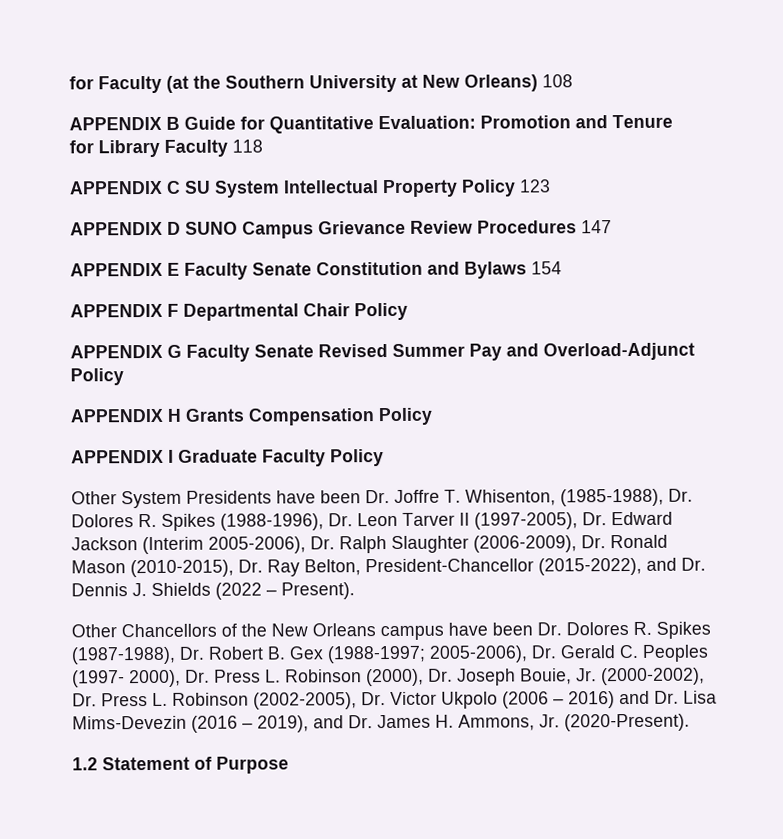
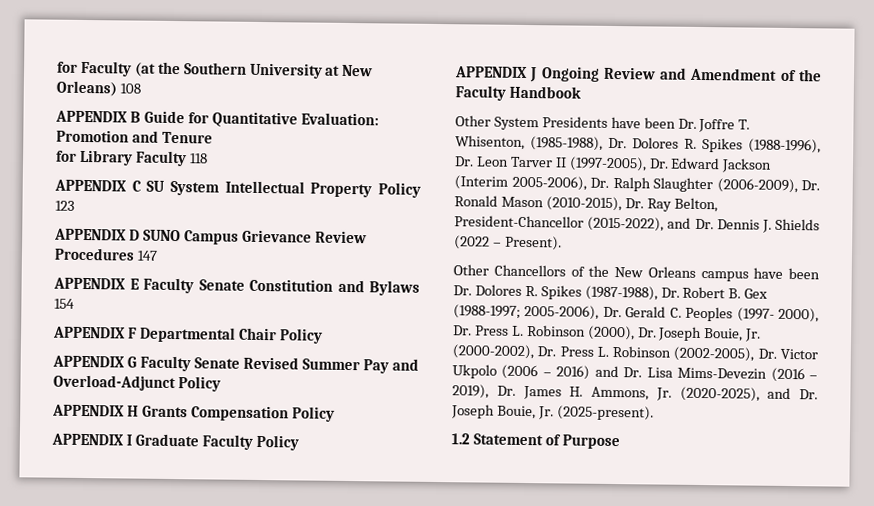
+ APPENDIX J Ongoing Review and Amendment of the Faculty Handbook
- Other Chancellors of the New Orleans campus have been Dr. Dolores R. Spikes (1987-1988), Dr. Robert B. Gex (1988-1997; 2005-2006), Dr. Gerald C. Peoples (1997- 2000), Dr. Press L. Robinson (2000), Dr. Joseph Bouie, Jr. (2000-2002), Dr. Press L. Robinson (2002-2005), Dr. Victor Ukpolo (2006 – 2016) and Dr. Lisa Mims-Devezin (2016 – 2019), and Dr. James H. Ammons, Jr. (2020-Present).
+ Other Chancellors of the New Orleans campus have been Dr. Dolores R. Spikes (1987-1988), Dr. Robert B. Gex (1988-1997; 2005-2006), Dr. Gerald C. Peoples (1997- 2000), Dr. Press L. Robinson (2000), Dr. Joseph Bouie, Jr. (2000-2002), Dr. Press L. Robinson (2002-2005), Dr. Victor Ukpolo (2006 – 2016) and Dr. Lisa Mims-Devezin (2016 – 2019), Dr. James H. Ammons, Jr. (2020-2025), and Dr. Joseph Bouie, Jr. (2025-present).

